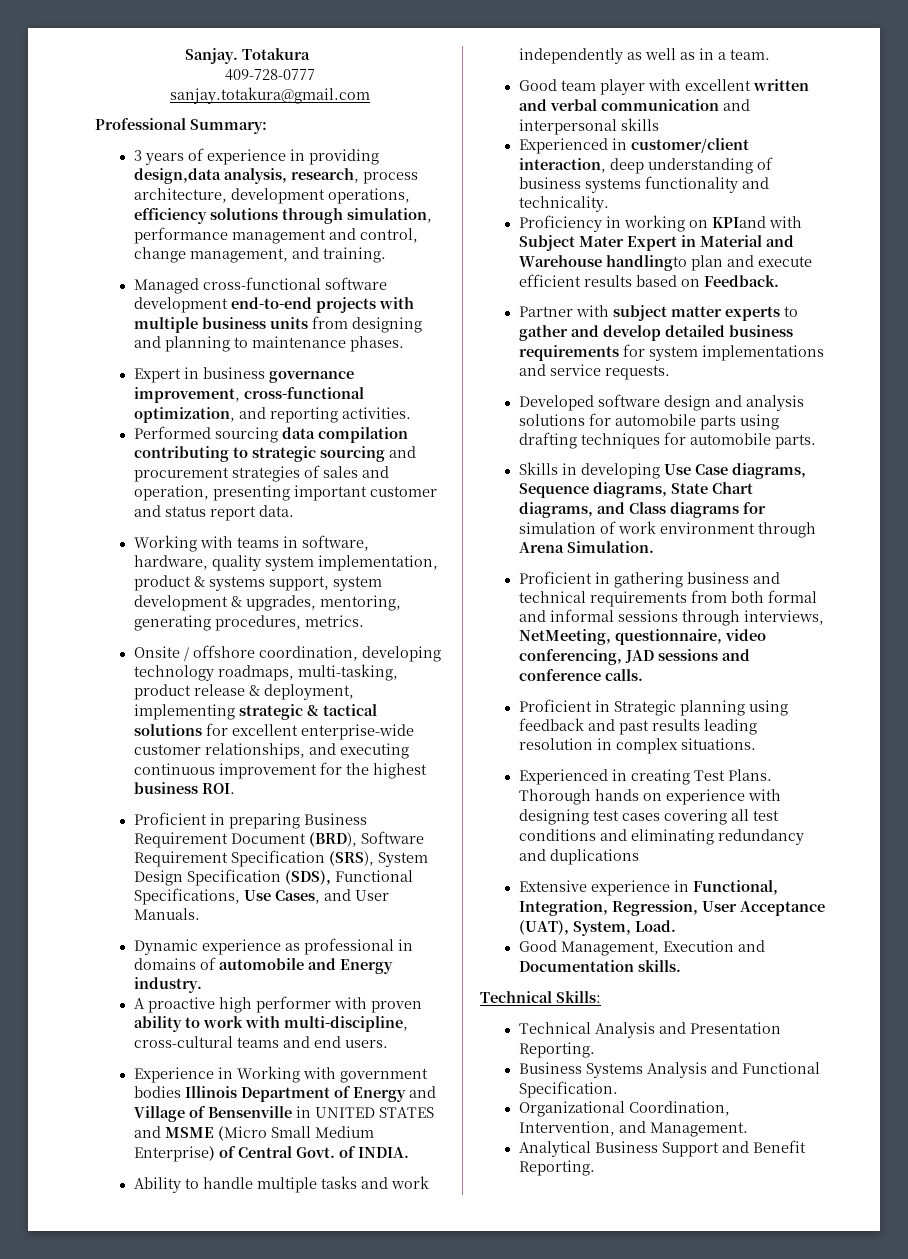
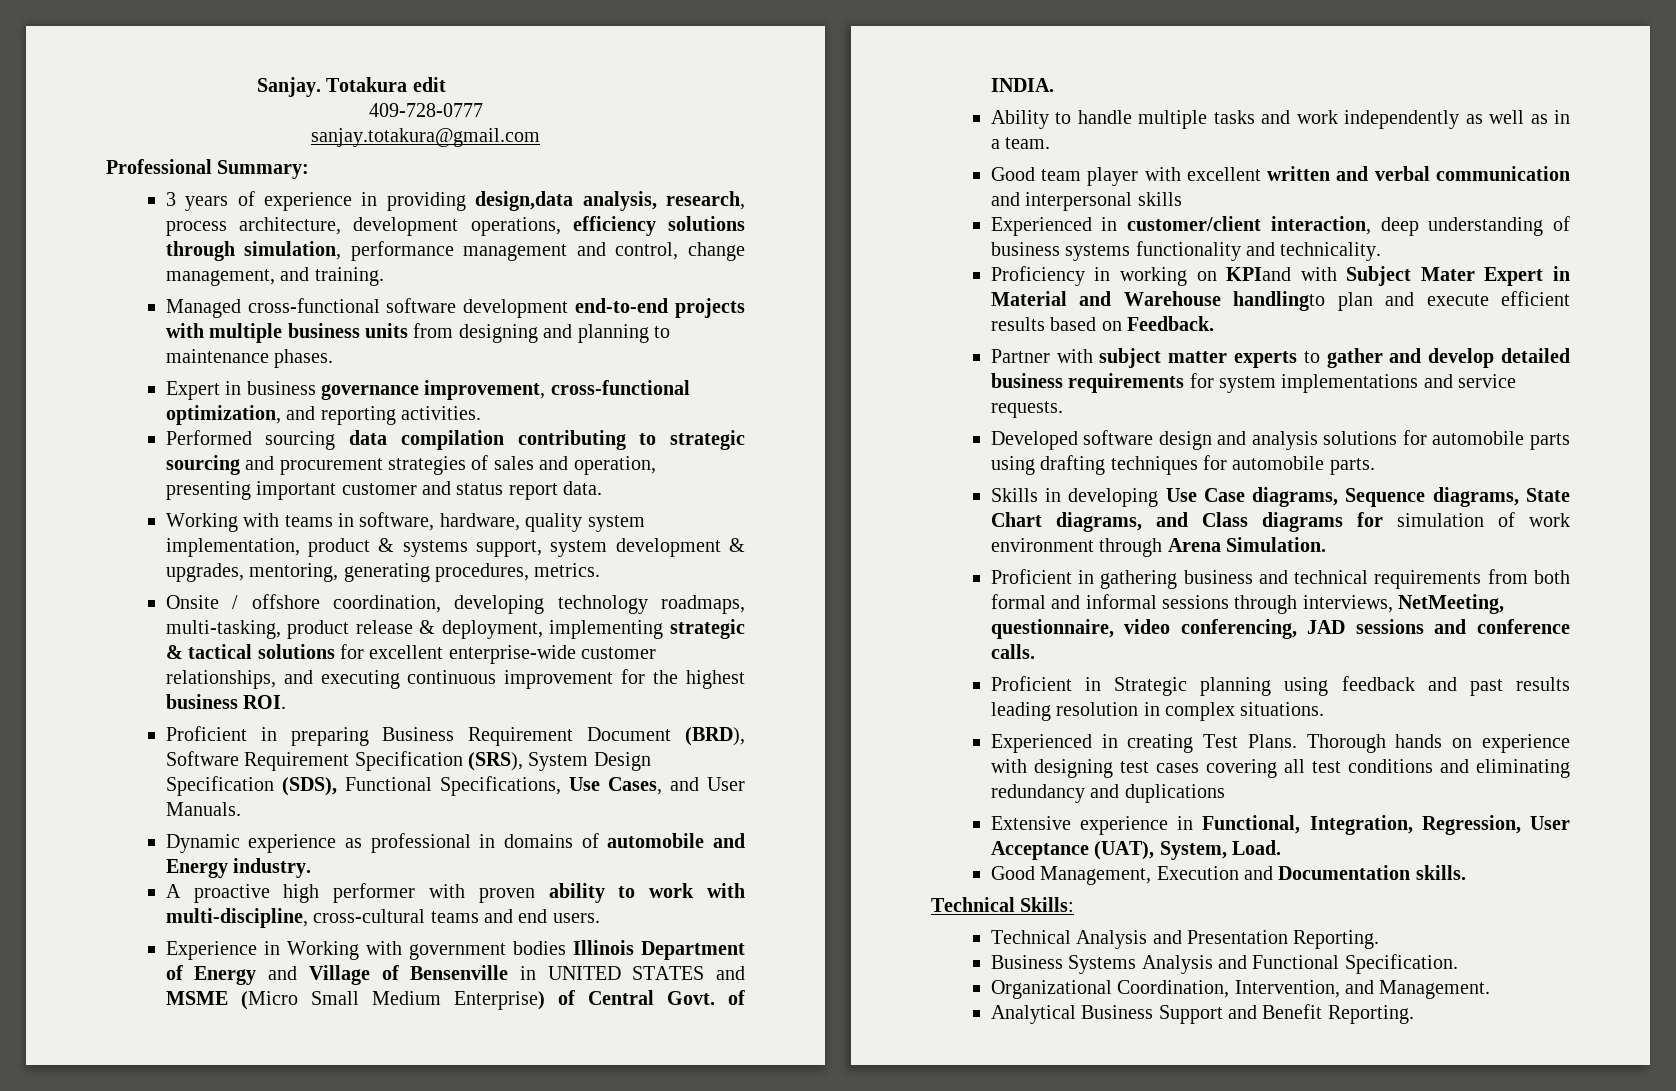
- Totakura
+ Totakura edit

